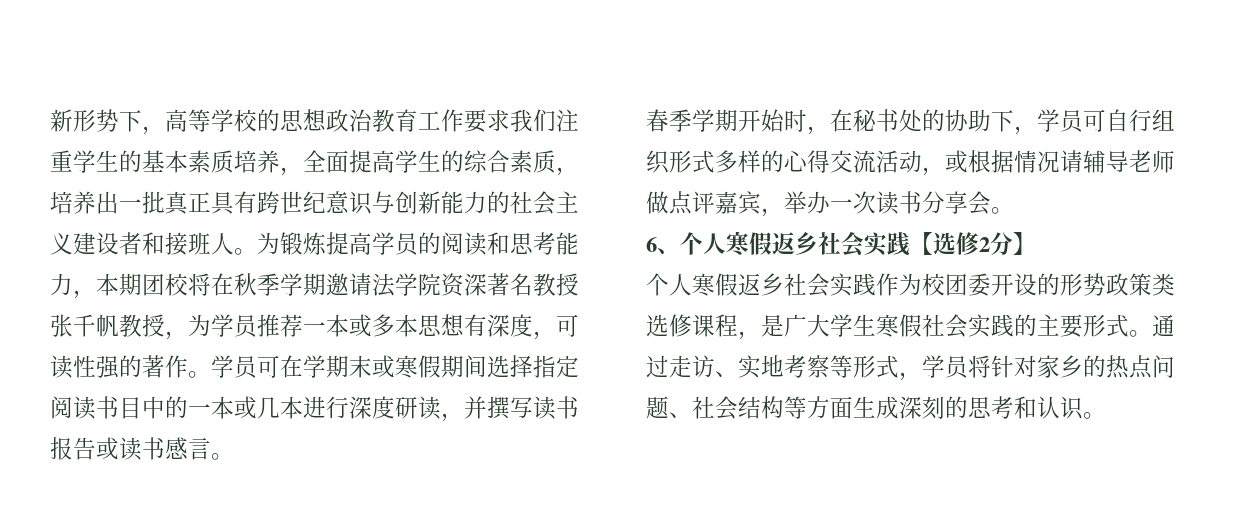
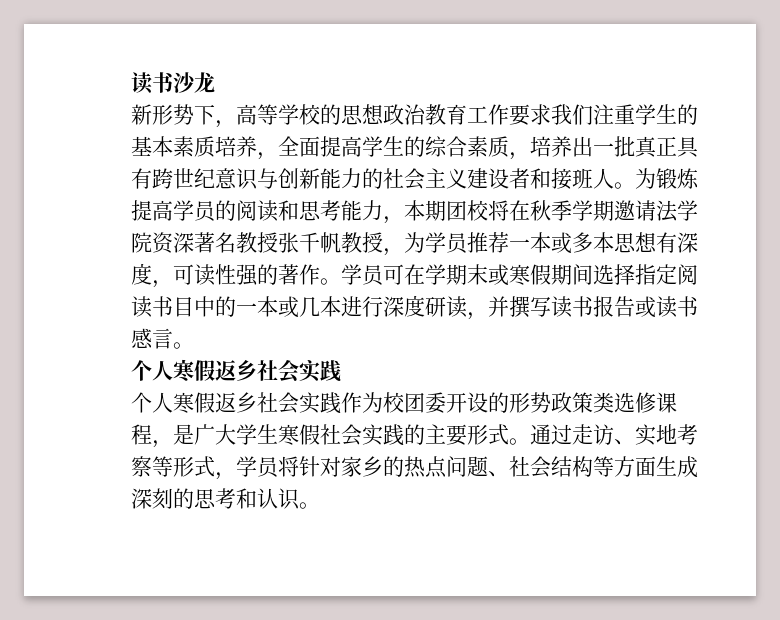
+ 读书沙龙
  学员可在学期末或寒假期间选择指定阅读书目中的一本或几本进行深度研读，并撰写读书报告或读书感言。
- 春季学期开始时，在秘书处的协助下，学员可自行组织形式多样的心得交流活动，或根据情况请辅导老师做点评嘉宾，举办一次读书分享会。
- 6、个人寒假返乡社会实践【选修2分】
+ 个人寒假返乡社会实践

